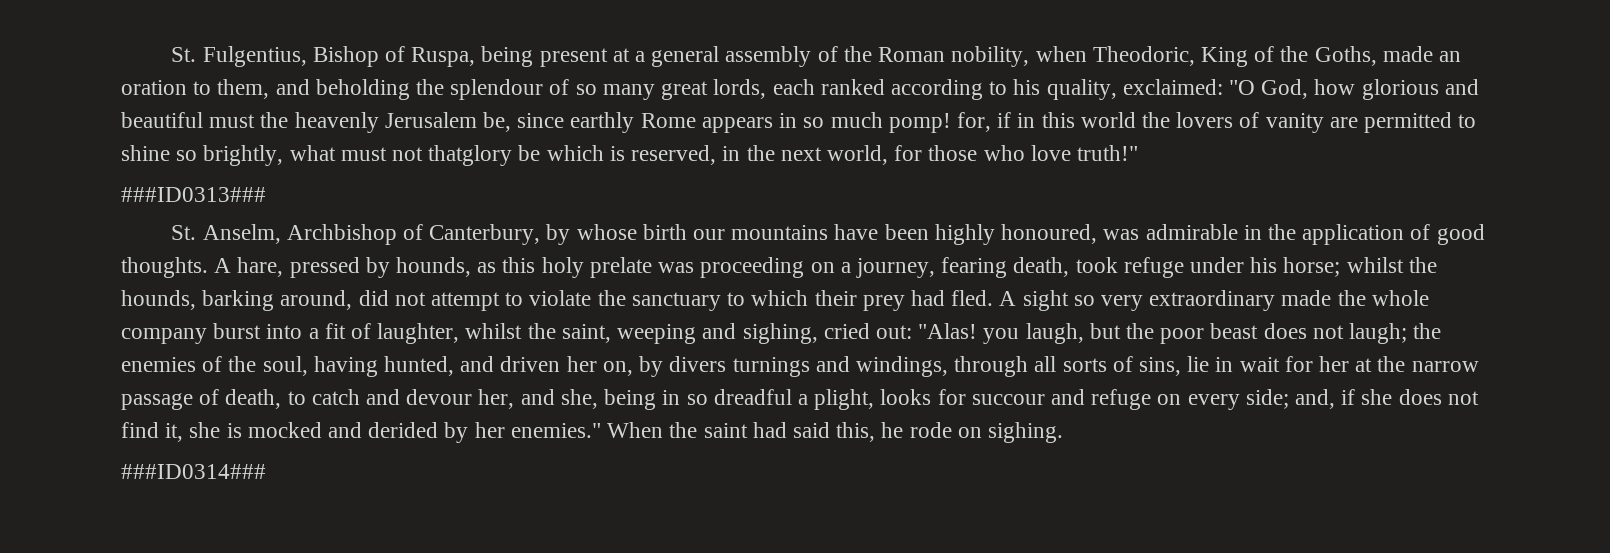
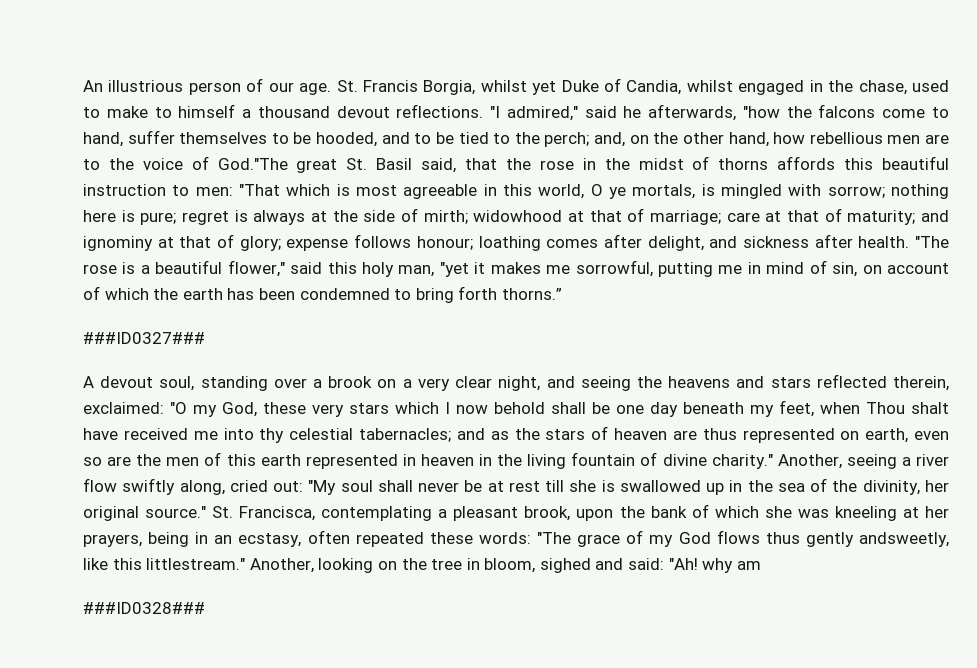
- St. Fulgentius, Bishop of Ruspa, being present at a general assembly of the Roman nobility, when Theodoric, King of the Goths, made an oration to them, and beholding the splendour of so many great lords, each ranked according to his quality, exclaimed: "O God, how glorious and beautiful must the heavenly Jerusalem be, since earthly Rome appears in so much pomp! for, if in this world the lovers of vanity are permitted to shine so brightly, what must not thatglory be which is reserved, in the next world, for those who love truth!"
- ###ID0313###
- St. Anselm, Archbishop of Canterbury, by whose birth our mountains have been highly honoured, was admirable in the application of good thoughts. A hare, pressed by hounds, as this holy prelate was proceeding on a journey, fearing death, took refuge under his horse; whilst the hounds, barking around, did not attempt to violate the sanctuary to which their prey had fled. A sight so very extraordinary made the whole company burst into a fit of laughter, whilst the saint, weeping and sighing, cried out: "Alas! you laugh, but the poor beast does not laugh; the enemies of the soul, having hunted, and driven her on, by divers turnings and windings, through all sorts of sins, lie in wait for her at the narrow passage of death, to catch and devour her, and she, being in so dreadful a plight, looks for succour and refuge on every side; and, if she does not find it, she is mocked and derided by her enemies." When the saint had said this, he rode on sighing.
- ###ID0314###
+ An illustrious person of our age. St. Francis Borgia, whilst yet Duke of Candia, whilst engaged in the chase, used to make to himself a thousand devout reflections. "I admired," said he afterwards, "how the falcons come to hand, suffer themselves to be hooded, and to be tied to the perch; and, on the other hand, how rebellious men are to the voice of God."The great St. Basil said, that the rose in the midst of thorns affords this beautiful instruction to men: "That which is most agreeable in this world, O ye mortals, is mingled with sorrow; nothing here is pure; regret is always at the side of mirth; widowhood at that of marriage; care at that of maturity; and ignominy at that of glory; expense follows honour; loathing comes after delight, and sickness after health. "The rose is a beautiful flower," said this holy man, "yet it makes me sorrowful, putting me in mind of sin, on account of which the earth has been condemned to bring forth thorns.”
+ ###ID0327###
+ A devout soul, standing over a brook on a very clear night, and seeing the heavens and stars reflected therein, exclaimed: "O my God, these very stars which I now behold shall be one day beneath my feet, when Thou shalt have received me into thy celestial tabernacles; and as the stars of heaven are thus represented on earth, even so are the men of this earth represented in heaven in the living fountain of divine charity." Another, seeing a river flow swiftly along, cried out: "My soul shall never be at rest till she is swallowed up in the sea of the divinity, her original source." St. Francisca, contemplating a pleasant brook, upon the bank of which she was kneeling at her prayers, being in an ecstasy, often repeated these words: "The grace of my God flows thus gently andsweetly, like this littlestream." Another, looking on the tree in bloom, sighed and said: "Ah! why am
+ ###ID0328###

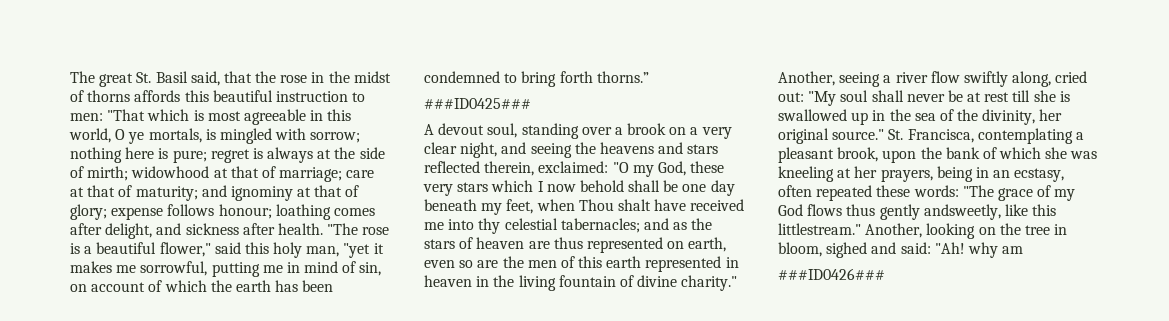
- An illustrious person of our age. St. Francis Borgia, whilst yet Duke of Candia, whilst engaged in the chase, used to make to himself a thousand devout reflections. "I admired," said he afterwards, "how the falcons come to hand, suffer themselves to be hooded, and to be tied to the perch; and, on the other hand, how rebellious men are to the voice of God."The great St. Basil said, that the rose in the midst of thorns affords this beautiful instruction to men:
+ The great St. Basil said, that the rose in the midst of thorns affords this beautiful instruction to men:
- ###ID0327###
+ ###ID0425###
- ###ID0328###
+ ###ID0426###

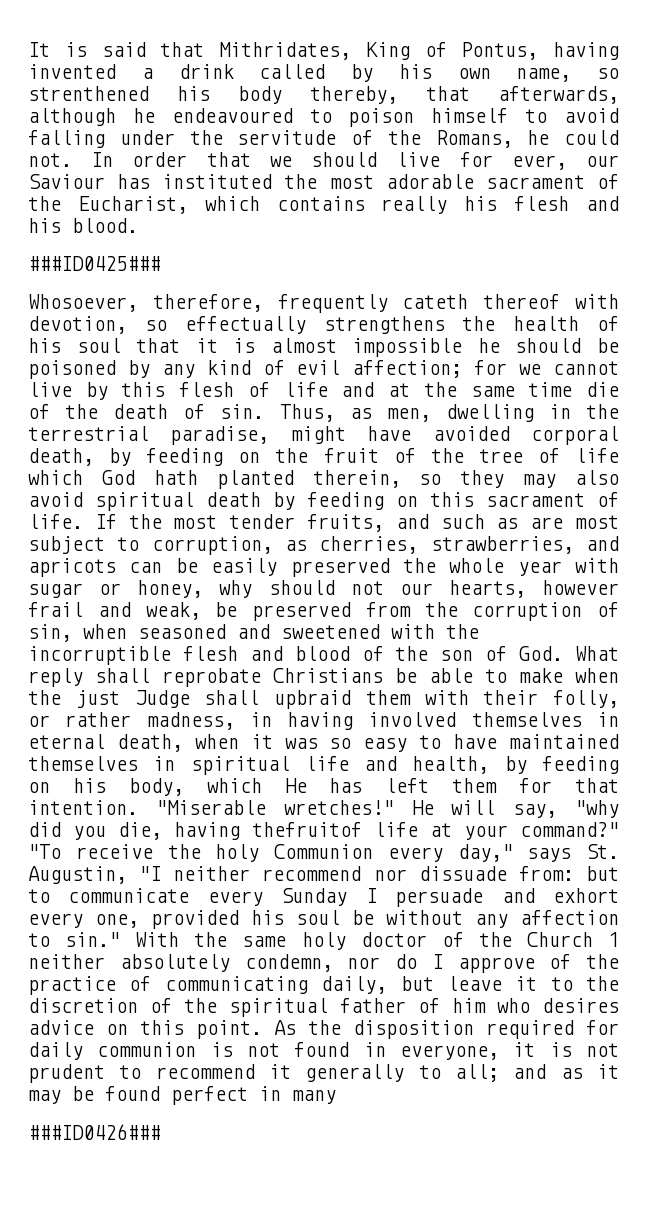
- The great St. Basil said, that the rose in the midst of thorns affords this beautiful instruction to men: "That which is most agreeable in this world, O ye mortals, is mingled with sorrow; nothing here is pure; regret is always at the side of mirth; widowhood at that of marriage; care at that of maturity; and ignominy at that of glory; expense follows honour; loathing comes after delight, and sickness after health. "The rose is a beautiful flower," said this holy man, "yet it makes me sorrowful, putting me in mind of sin, on account of which the earth has been condemned to bring forth thorns.”
+ It is said that Mithridates, King of Pontus, having invented a drink called by his own name, so strenthened his body thereby, that afterwards, although he endeavoured to poison himself to avoid falling under the servitude of the Romans, he could not. In order that we should live for ever, our Saviour has instituted the most adorable sacrament of the Eucharist, which contains really his flesh and his blood.
  ###ID0425###
- A devout soul, standing over a brook on a very clear night, and seeing the heavens and stars reflected therein, exclaimed: "O my God, these very stars which I now behold shall be one day beneath my feet, when Thou shalt have received me into thy celestial tabernacles; and as the stars of heaven are thus represented on earth, even so are the men of this earth represented in heaven in the living fountain of divine charity." Another, seeing a river flow swiftly along, cried out: "My soul shall never be at rest till she is swallowed up in the sea of the divinity, her original source." St. Francisca, contemplating a pleasant brook, upon the bank of which she was kneeling at her prayers, being in an ecstasy, often repeated these words: "The grace of my God flows thus gently andsweetly, like this littlestream." Another, looking on the tree in bloom, sighed and said: "Ah! why am
+ Whosoever, therefore, frequently cateth thereof with devotion, so effectually strengthens the health of his soul that it is almost impossible he should be poisoned by any kind of evil affection; for we cannot live by this flesh of life and at the same time die of the death of sin. Thus, as men, dwelling in the terrestrial paradise, might have avoided corporal death, by feeding on the fruit of the tree of life which God hath planted therein, so they may also avoid spiritual death by feeding on this sacrament of life. If the most tender fruits, and such as are most subject to corruption, as cherries, strawberries, and apricots can be easily preserved the whole year with sugar or honey, why should not our hearts, however frail and weak, be preserved from the corruption of sin, when seasoned and sweetened with the incorruptible flesh and blood of the son of God. What reply shall reprobate Christians be able to make when the just Judge shall upbraid them with their folly, or rather madness, in having involved themselves in eternal death, when it was so easy to have maintained themselves in spiritual life and health, by feeding on his body, which He has left them for that intention. "Miserable wretches!" He will say, "why did you die, having thefruitof life at your command?" "To receive the holy Communion every day," says St. Augustin, "I neither recommend nor dissuade from: but to communicate every Sunday I persuade and exhort every one, provided his soul be without any affection to sin." With the same holy doctor of the Church 1 neither absolutely condemn, nor do I approve of the practice of communicating daily, but leave it to the discretion of the spiritual father of him who desires advice on this point. As the disposition required for daily communion is not found in everyone, it is not prudent to recommend it generally to all; and as it may be found perfect in many

